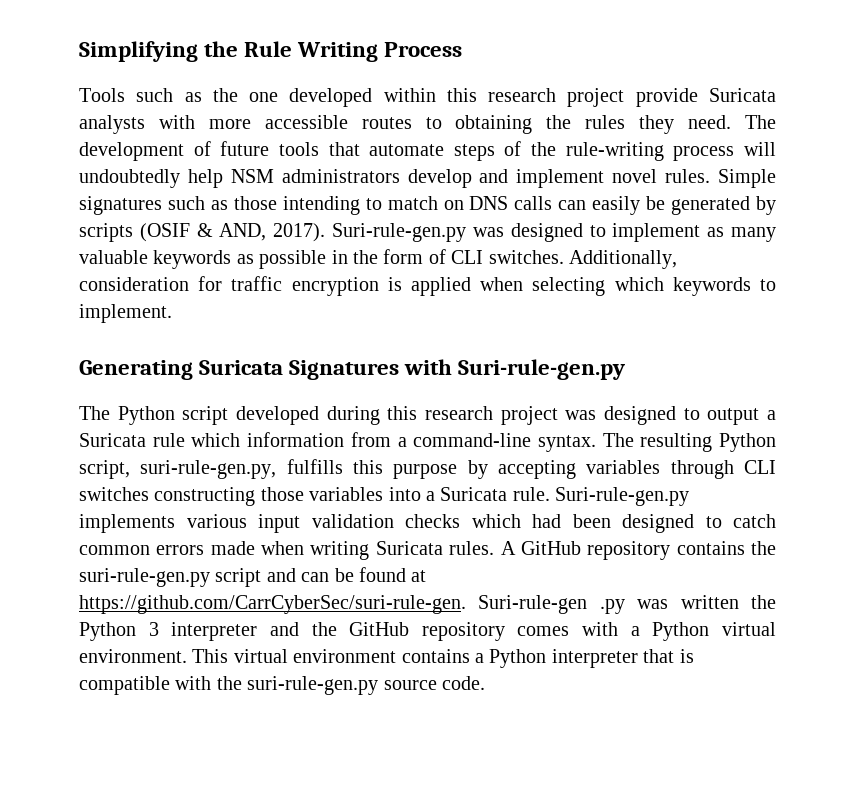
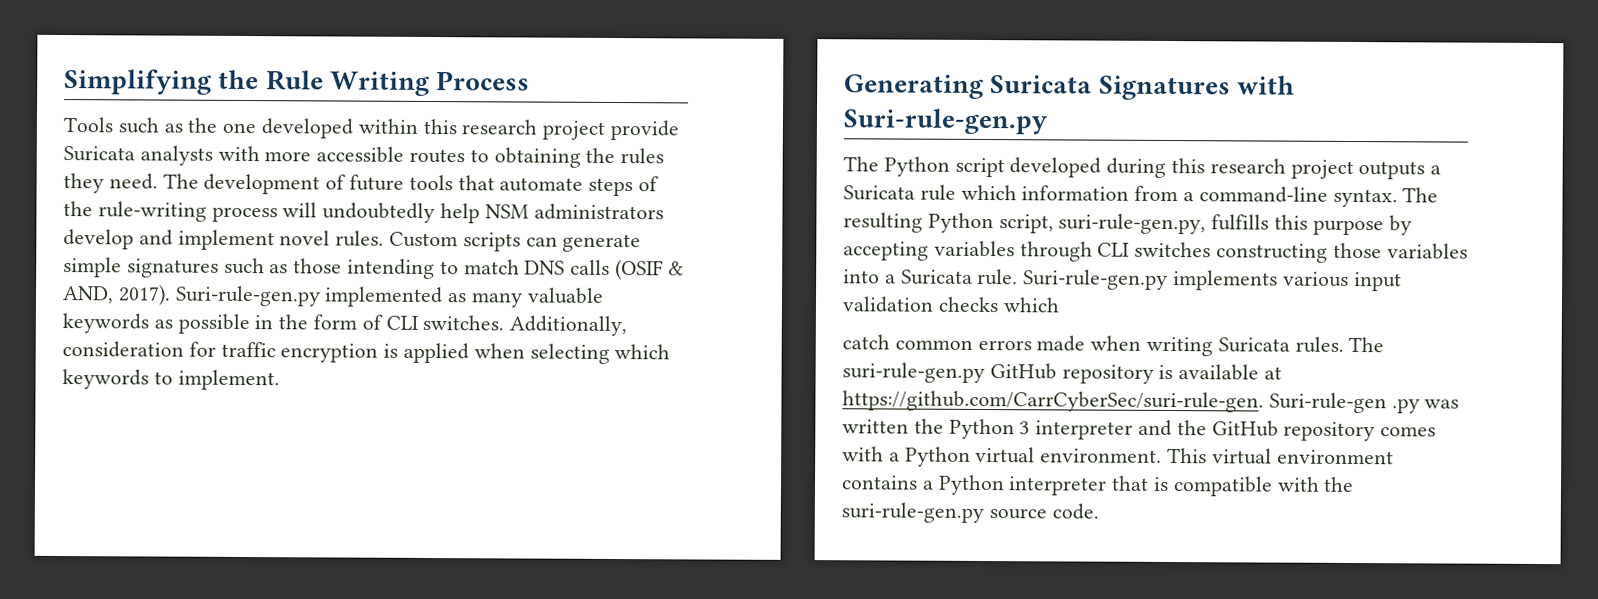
- Simple signatures such as those intending to match on DNS calls can easily be generated by scripts (OSIF & AND, 2017).
+ Custom scripts can generate simple signatures such as those intending to match DNS calls (OSIF & AND, 2017).
- Suri-rule-gen.py was designed to implement as many valuable keywords as possible in the form of CLI switches.
+ Suri-rule-gen.py implemented as many valuable keywords as possible in the form of CLI switches.
- The Python script developed during this research project was designed to output a Suricata rule which information from a command-line syntax.
+ The Python script developed during this research project outputs a Suricata rule which information from a command-line syntax.
- Suri-rule-gen.py implements various input validation checks which had been designed to catch common errors made when writing Suricata rules.
+ Suri-rule-gen.py implements various input validation checks which
+ catch common errors made when writing Suricata rules.
- A GitHub repository contains the suri-rule-gen.py script and can be found at https://github.com/CarrCyberSec/suri-rule-gen. Suri-rule-gen .py was written the Python 3 interpreter and the GitHub repository comes with a Python virtual environment.
+ The suri-rule-gen.py GitHub repository is available at https://github.com/CarrCyberSec/suri-rule-gen. Suri-rule-gen .py was written the Python 3 interpreter and the GitHub repository comes with a Python virtual environment.

